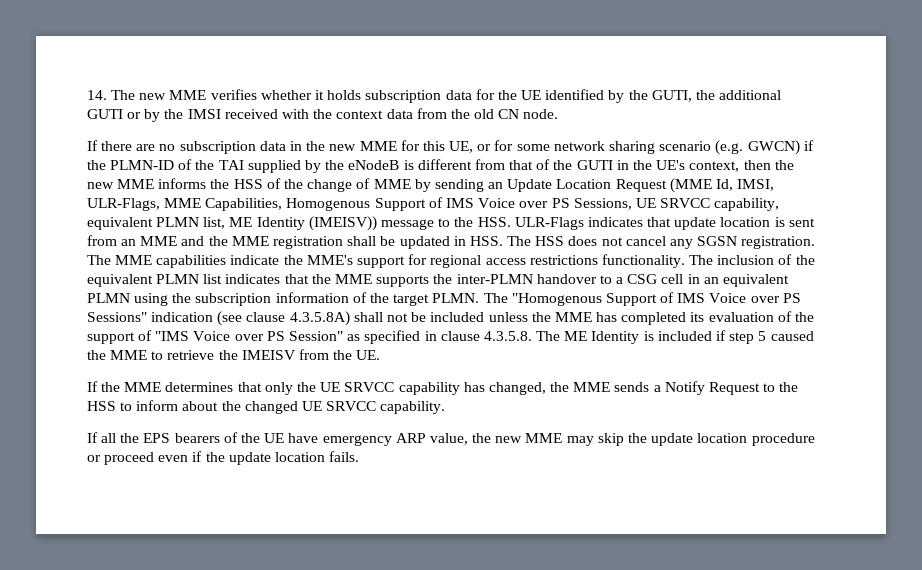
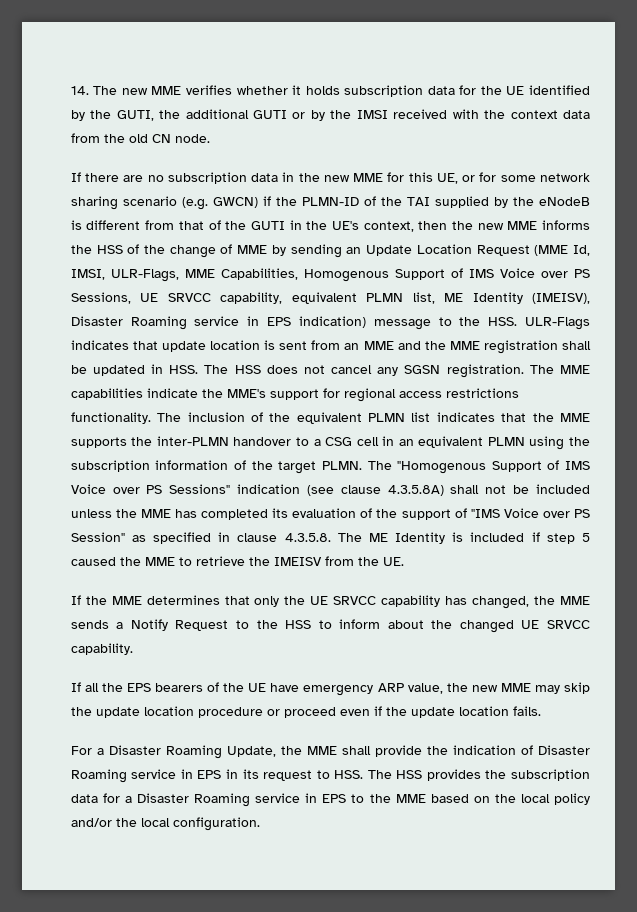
- If there are no subscription data in the new MME for this UE, or for some network sharing scenario (e.g. GWCN) if the PLMN-ID of the TAI supplied by the eNodeB is different from that of the GUTI in the UE's context, then the new MME informs the HSS of the change of MME by sending an Update Location Request (MME Id, IMSI, ULR-Flags, MME Capabilities, Homogenous Support of IMS Voice over PS Sessions, UE SRVCC capability, equivalent PLMN list, ME Identity (IMEISV)) message to the HSS. ULR-Flags indicates that update location is sent from an MME and the MME registration shall be updated in HSS. The HSS does not cancel any SGSN registration.
+ If there are no subscription data in the new MME for this UE, or for some network sharing scenario (e.g. GWCN) if the PLMN-ID of the TAI supplied by the eNodeB is different from that of the GUTI in the UE's context, then the new MME informs the HSS of the change of MME by sending an Update Location Request (MME Id, IMSI, ULR-Flags, MME Capabilities, Homogenous Support of IMS Voice over PS Sessions, UE SRVCC capability, equivalent PLMN list, ME Identity (IMEISV), Disaster Roaming service in EPS indication) message to the HSS. ULR-Flags indicates that update location is sent from an MME and the MME registration shall be updated in HSS. The HSS does not cancel any SGSN registration.
+ For a Disaster Roaming Update, the MME shall provide the indication of Disaster Roaming service in EPS in its request to HSS. The HSS provides the subscription data for a Disaster Roaming service in EPS to the MME based on the local policy and/or the local configuration.

